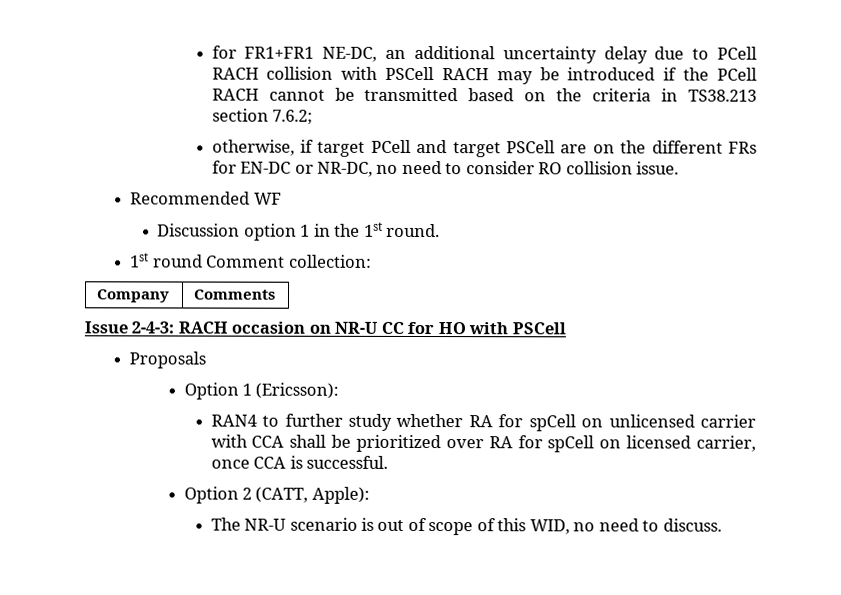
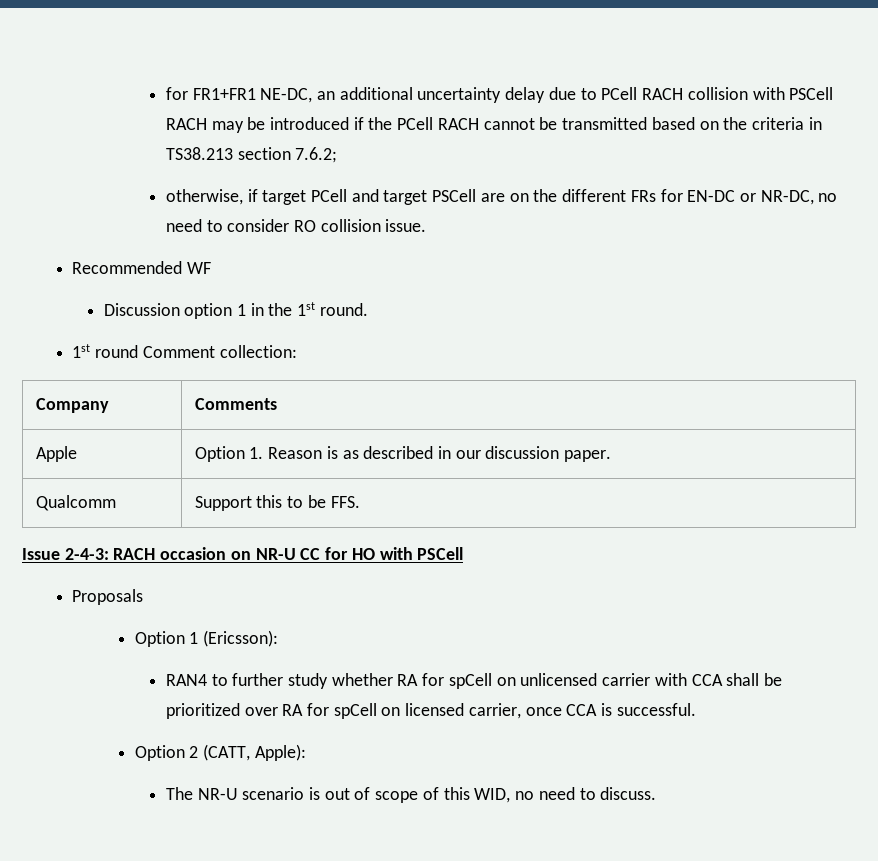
+ Apple | Option 1. Reason is as described in our discussion paper.
+ Qualcomm | Support this to be FFS.

